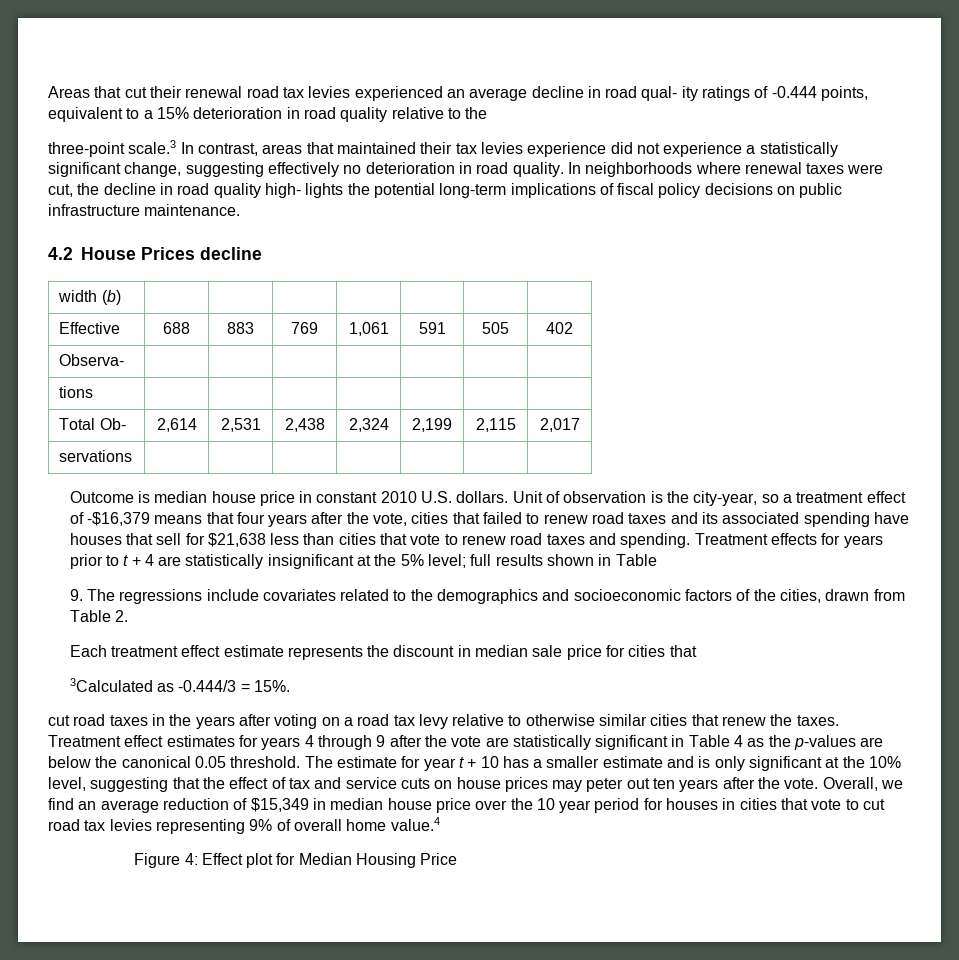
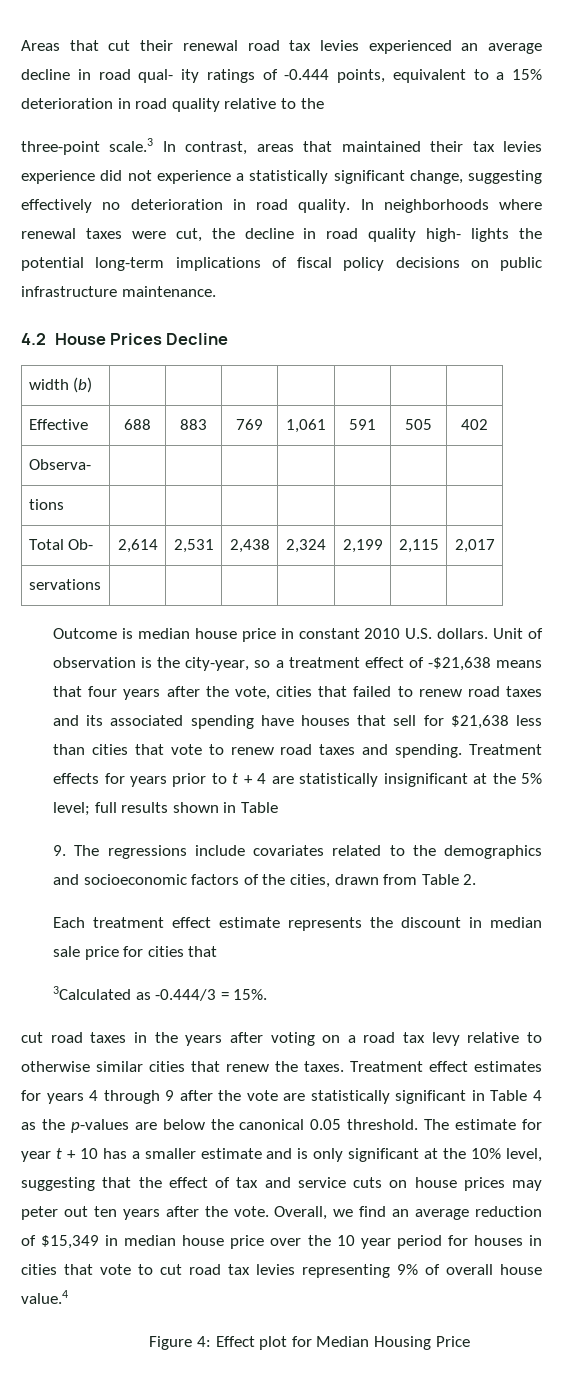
- 4.2 House Prices decline
+ 4.2 House Prices Decline
- Unit of observation is the city-year, so a treatment effect of -$16,379 means that four years after the vote, cities that failed to renew road taxes and its associated spending have houses that sell for $21,638 less than cities that vote to renew road taxes and spending.
+ Unit of observation is the city-year, so a treatment effect of -$21,638 means that four years after the vote, cities that failed to renew road taxes and its associated spending have houses that sell for $21,638 less than cities that vote to renew road taxes and spending.
- Overall, we find an average reduction of $15,349 in median house price over the 10 year period for houses in cities that vote to cut road tax levies representing 9% of overall home value.4
+ Overall, we find an average reduction of $15,349 in median house price over the 10 year period for houses in cities that vote to cut road tax levies representing 9% of overall house value.4

